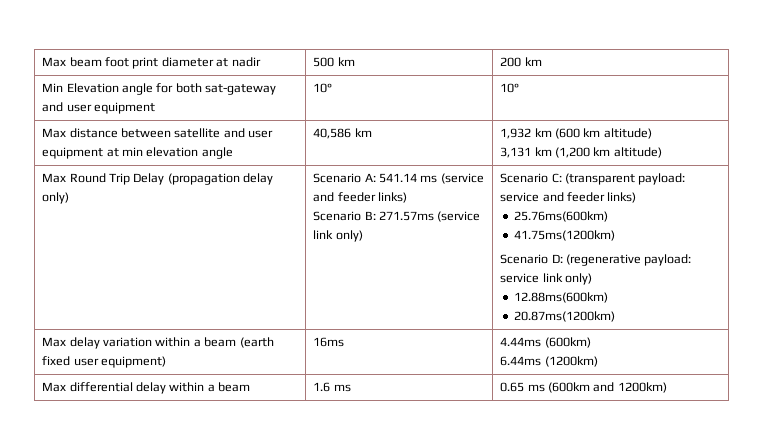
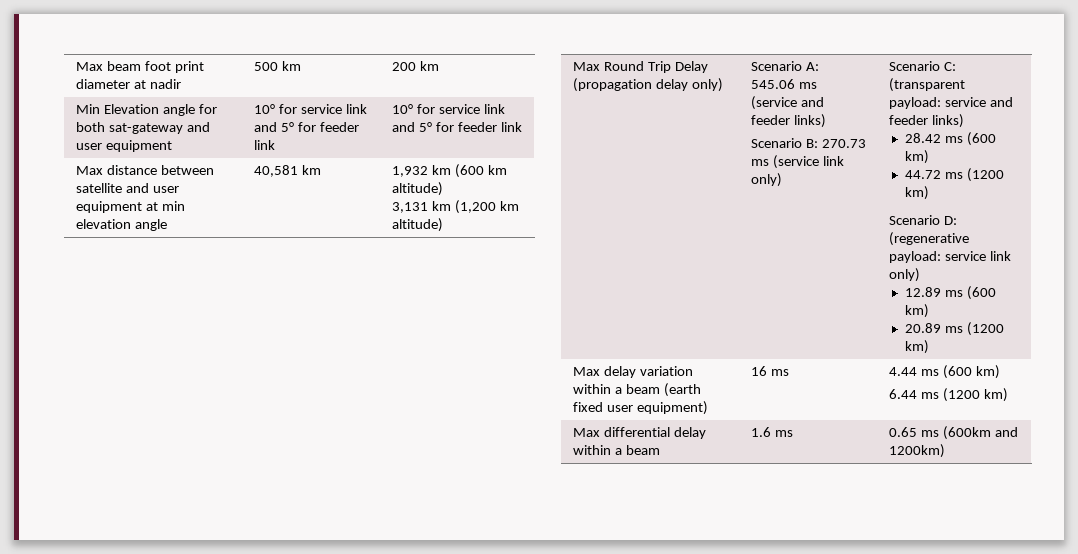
- Min Elevation angle for both sat-gateway and user equipment | 10° | 10°
+ Min Elevation angle for both sat-gateway and user equipment | 10° for service link and 5° for feeder link | 10° for service link and 5° for feeder link
- Max distance between satellite and user equipment at min elevation angle | 40,586 km | 1,932 km (600 km altitude)
+ Max distance between satellite and user equipment at min elevation angle | 40,581 km | 1,932 km (600 km altitude)
- Scenario A: 541.14 ms (service and feeder links)
+ Scenario A: 545.06 ms (service and feeder links)
- Scenario B: 271.57ms (service link only)
+ Scenario B: 270.73 ms (service link only)
- 25.76ms(600km)
- 41.75ms(1200km)
+ 28.42 ms (600 km)
+ 44.72 ms (1200 km)
- 12.88ms(600km)
- 20.87ms(1200km)
+ 12.89 ms (600 km)
+ 20.89 ms (1200 km)
- Max delay variation within a beam (earth fixed user equipment) | 16ms | 4.44ms (600km)
- 6.44ms (1200km)
+ Max delay variation within a beam (earth fixed user equipment) | 16 ms | 4.44 ms (600 km)
+ 6.44 ms (1200 km)

